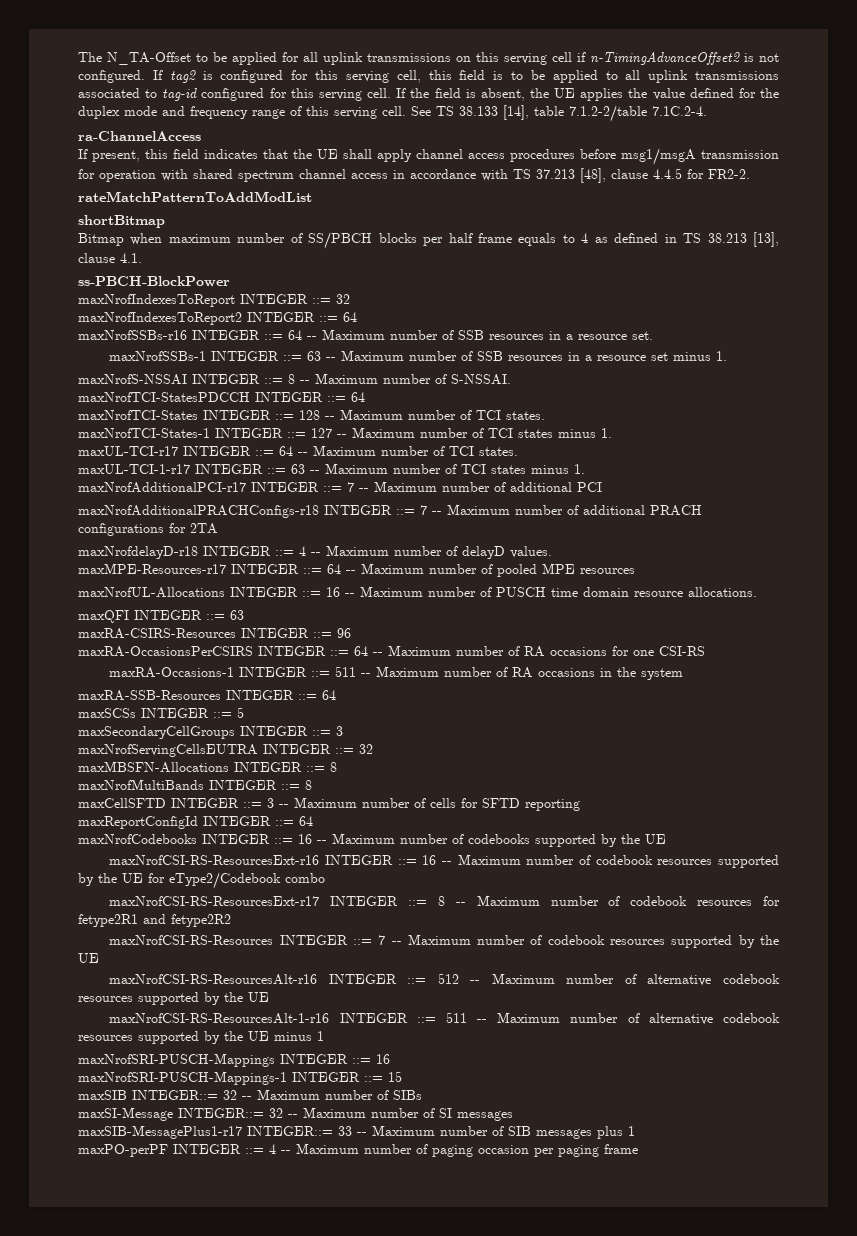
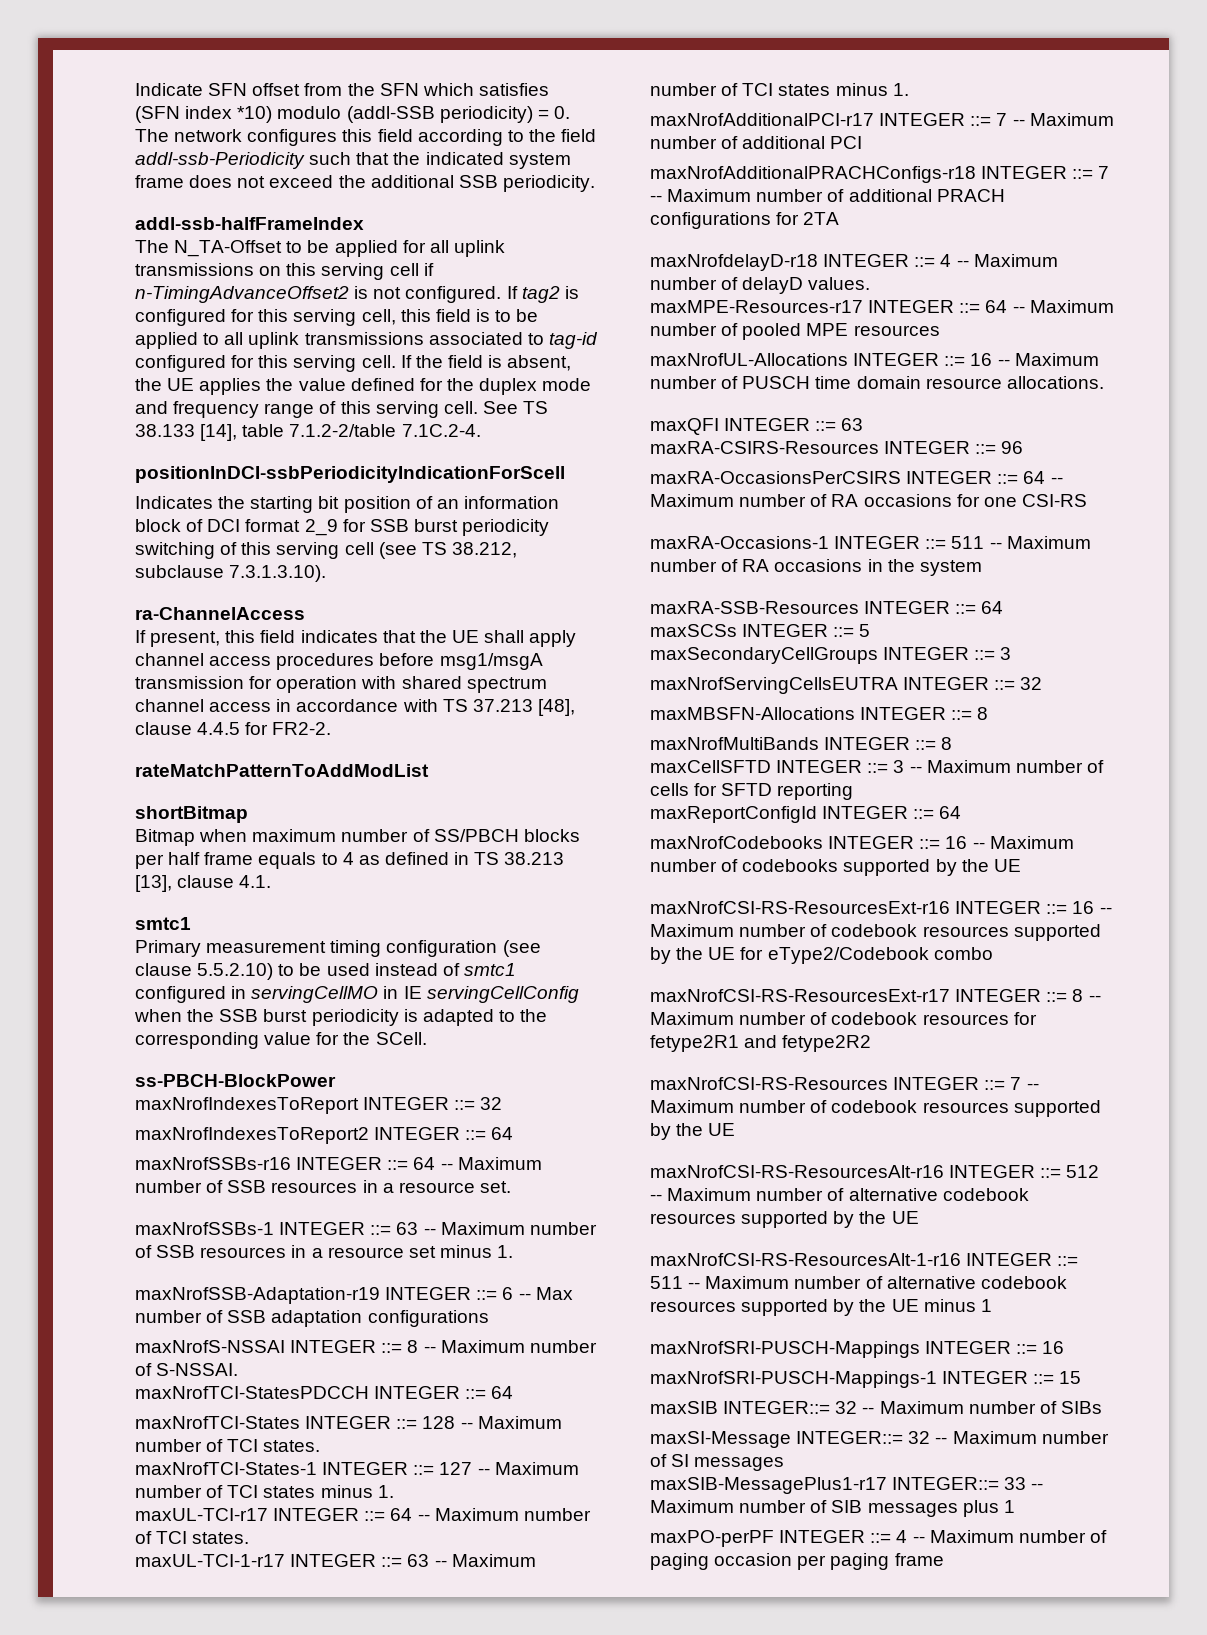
+ Indicate SFN offset from the SFN which satisfies (SFN index *10) modulo (addl-SSB periodicity) = 0. The network configures this field according to the field addl-ssb-Periodicity such that the indicated system frame does not exceed the additional SSB periodicity.
+ addl-ssb-halfFrameIndex
+ positionInDCI-ssbPeriodicityIndicationForScell
+ Indicates the starting bit position of an information block of DCI format 2_9 for SSB burst periodicity switching of this serving cell (see TS 38.212, subclause 7.3.1.3.10).
  Bitmap when maximum number of SS/PBCH blocks per half frame equals to 4 as defined in TS 38.213 [13], clause 4.1.
+ smtc1
+ Primary measurement timing configuration (see clause 5.5.2.10) to be used instead of smtc1 configured in servingCellMO in IE servingCellConfig when the SSB burst periodicity is adapted to the corresponding value for the SCell.
+ maxNrofSSB-Adaptation-r19 INTEGER ::= 6 -- Max number of SSB adaptation configurations

